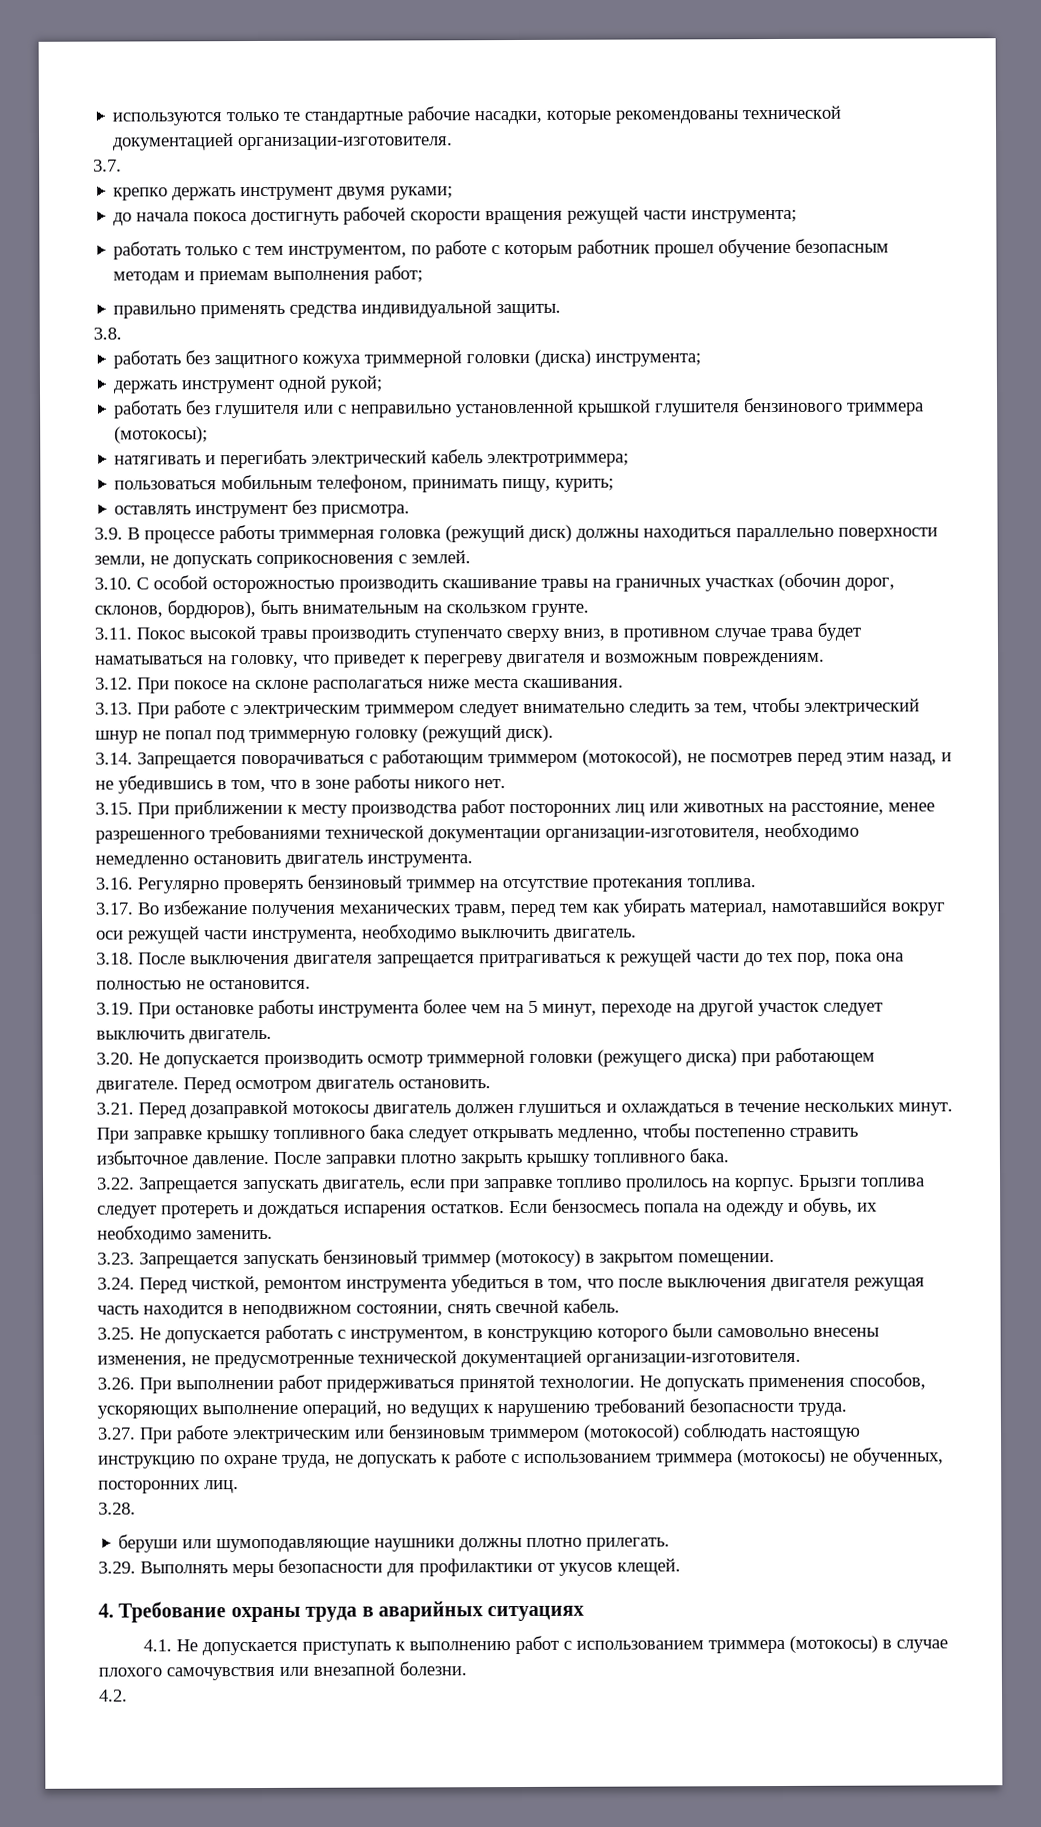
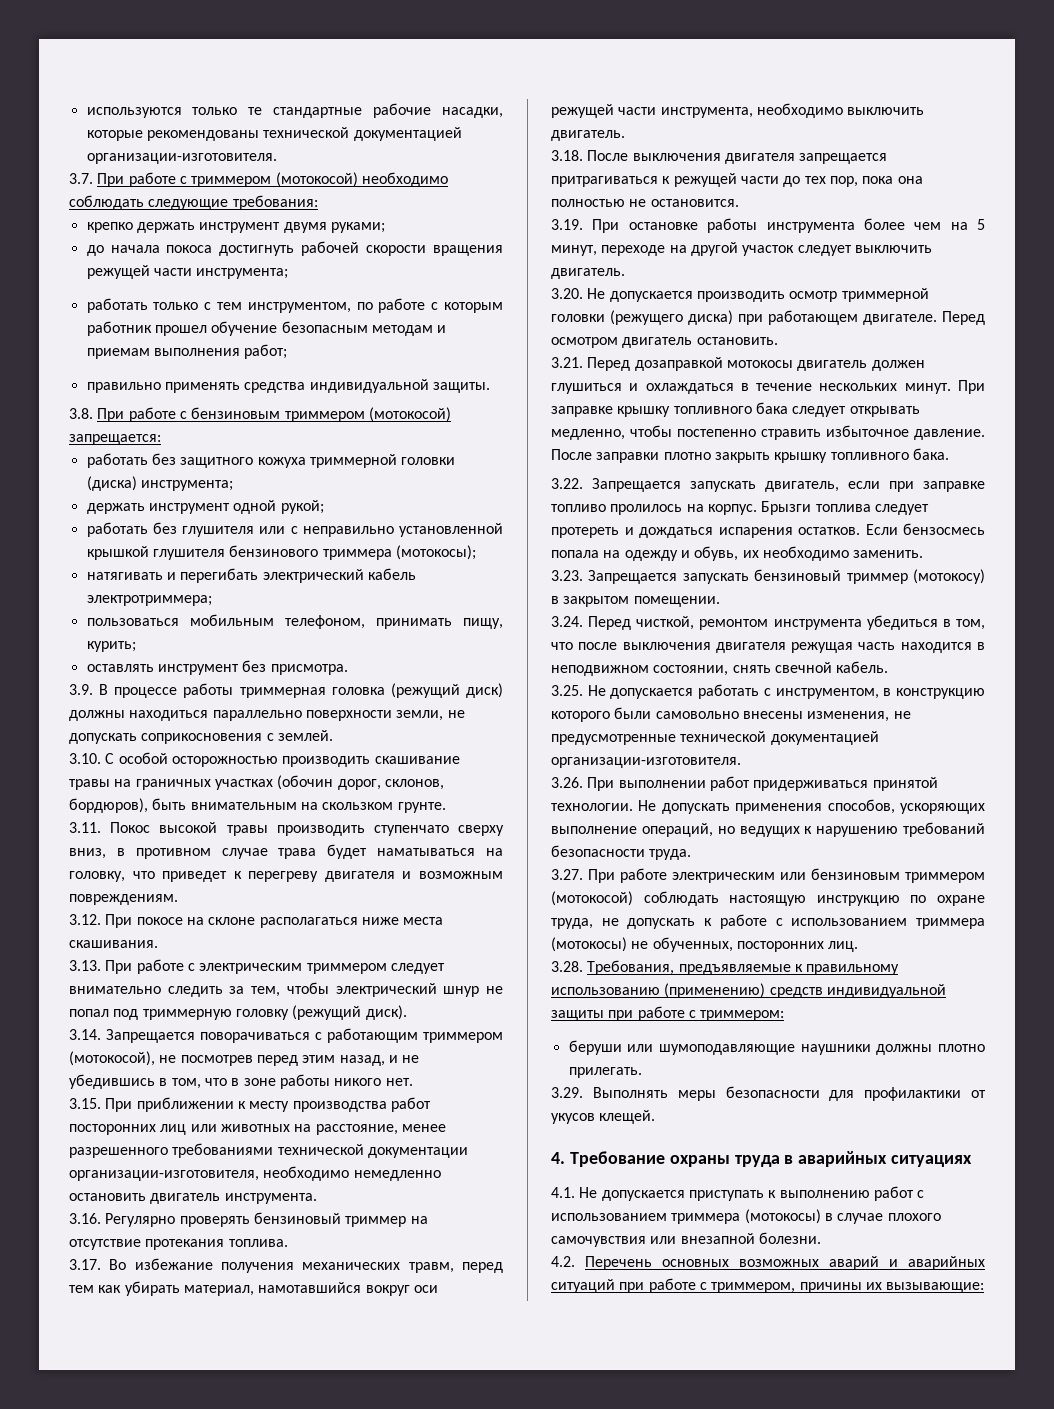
- 3.7.
+ 3.7. При работе с триммером (мотокосой) необходимо соблюдать следующие требования:
- 3.8.
+ 3.8. При работе с бензиновым триммером (мотокосой) запрещается:
- 3.28.
+ 3.28. Требования, предъявляемые к правильному использованию (применению) средств индивидуальной защиты при работе с триммером:
- 4.2.
+ 4.2. Перечень основных возможных аварий и аварийных ситуаций при работе с триммером, причины их вызывающие:

